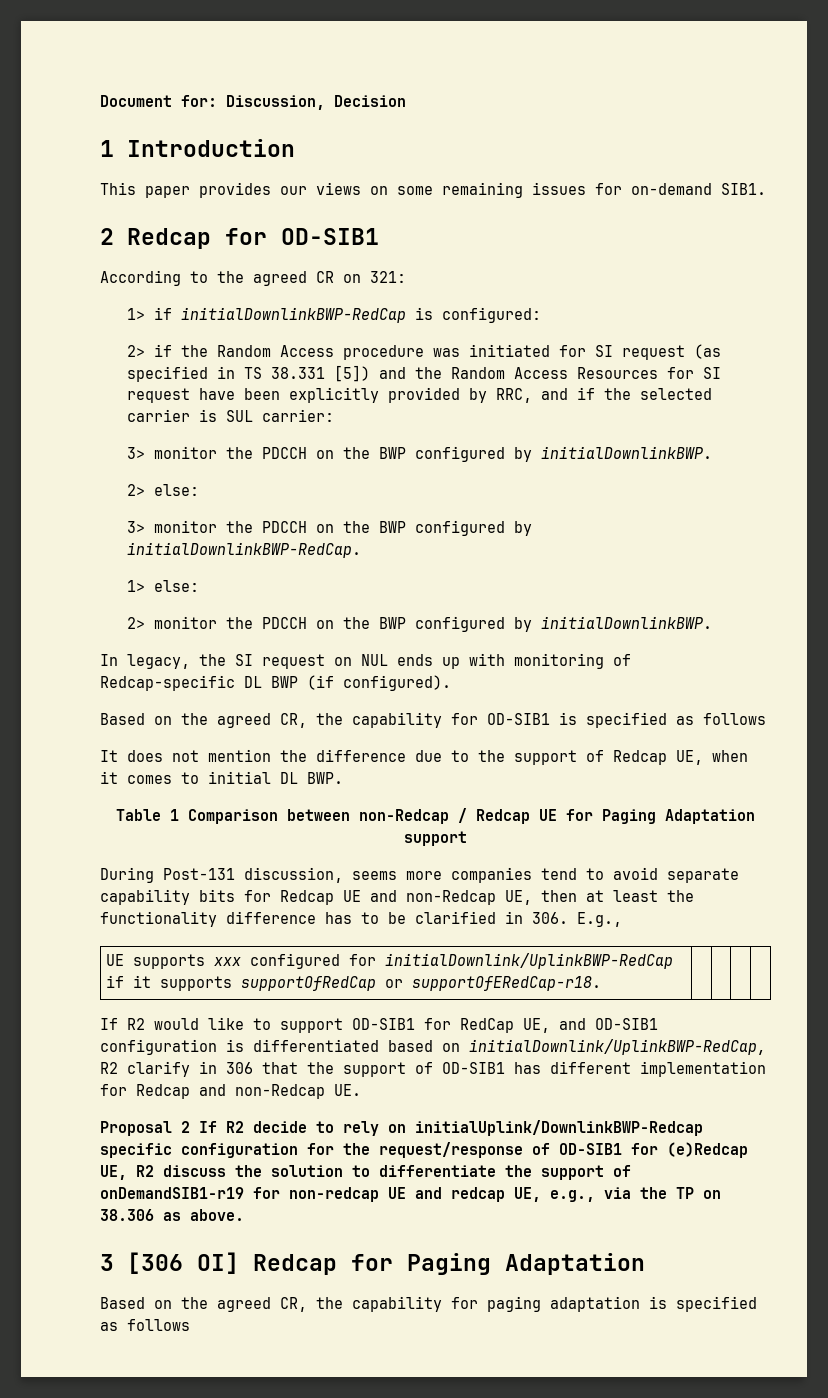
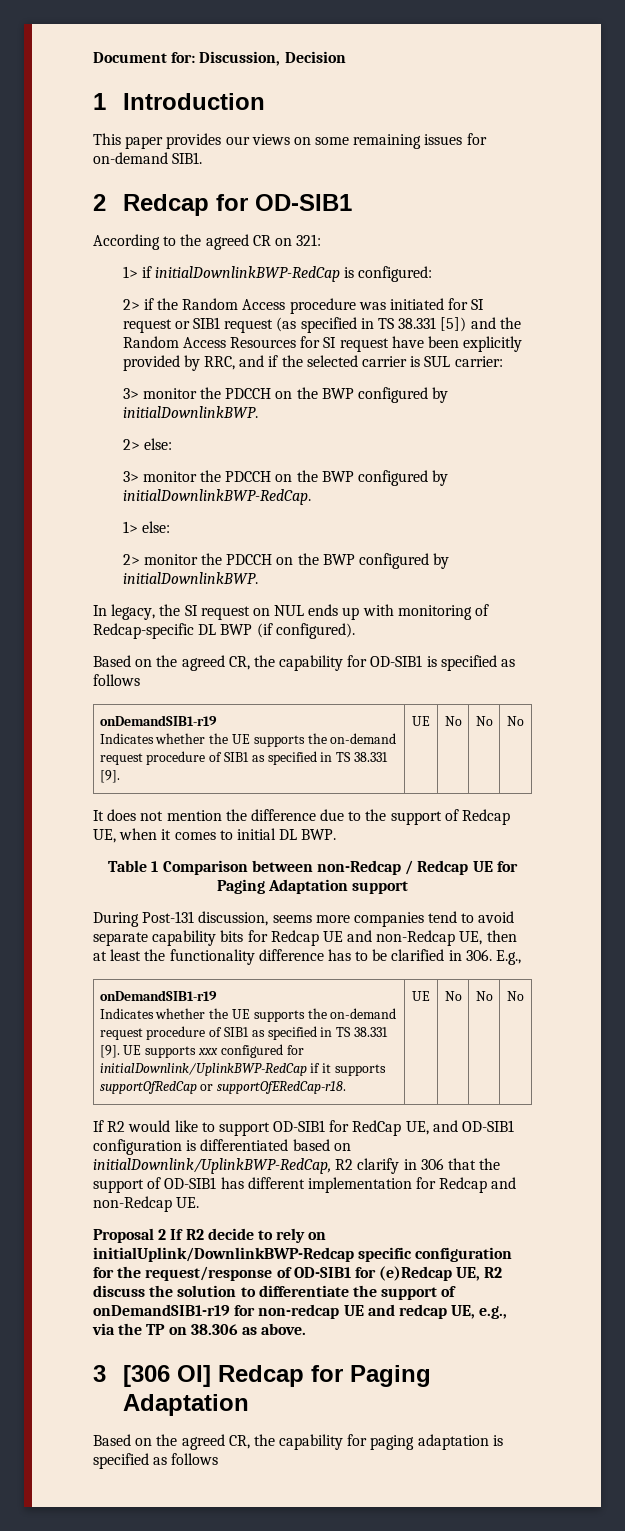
- 2> if the Random Access procedure was initiated for SI request (as specified in TS 38.331 [5]) and the Random Access Resources for SI request have been explicitly provided by RRC, and if the selected carrier is SUL carrier:
+ 2> if the Random Access procedure was initiated for SI request or SIB1 request (as specified in TS 38.331 [5]) and the Random Access Resources for SI request have been explicitly provided by RRC, and if the selected carrier is SUL carrier:
  Based on the agreed CR, the capability for OD-SIB1 is specified as follows
+ onDemandSIB1-r19
+ Indicates whether the UE supports the on-demand request procedure of SIB1 as specified in TS 38.331 [9]. | UE | No | No | No
  During Post-131 discussion, seems more companies tend to avoid separate capability bits for Redcap UE and non-Redcap UE, then at least the functionality difference has to be clarified in 306. E.g.,
- UE supports xxx configured for initialDownlink/UplinkBWP-RedCap if it supports supportOfRedCap or supportOfERedCap-r18. | | | |
+ onDemandSIB1-r19
+ Indicates whether the UE supports the on-demand request procedure of SIB1 as specified in TS 38.331 [9]. UE supports xxx configured for initialDownlink/UplinkBWP-RedCap if it supports supportOfRedCap or supportOfERedCap-r18. | UE | No | No | No

